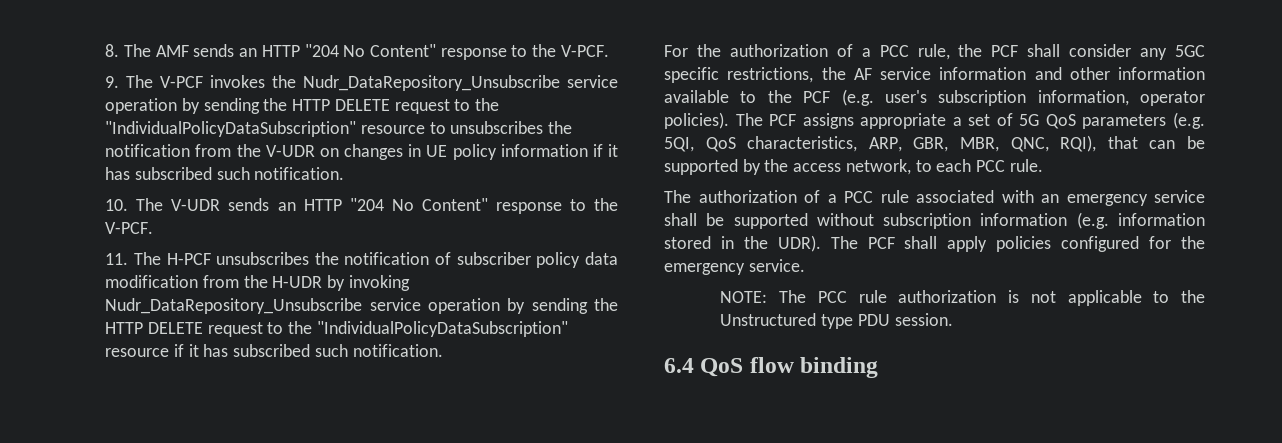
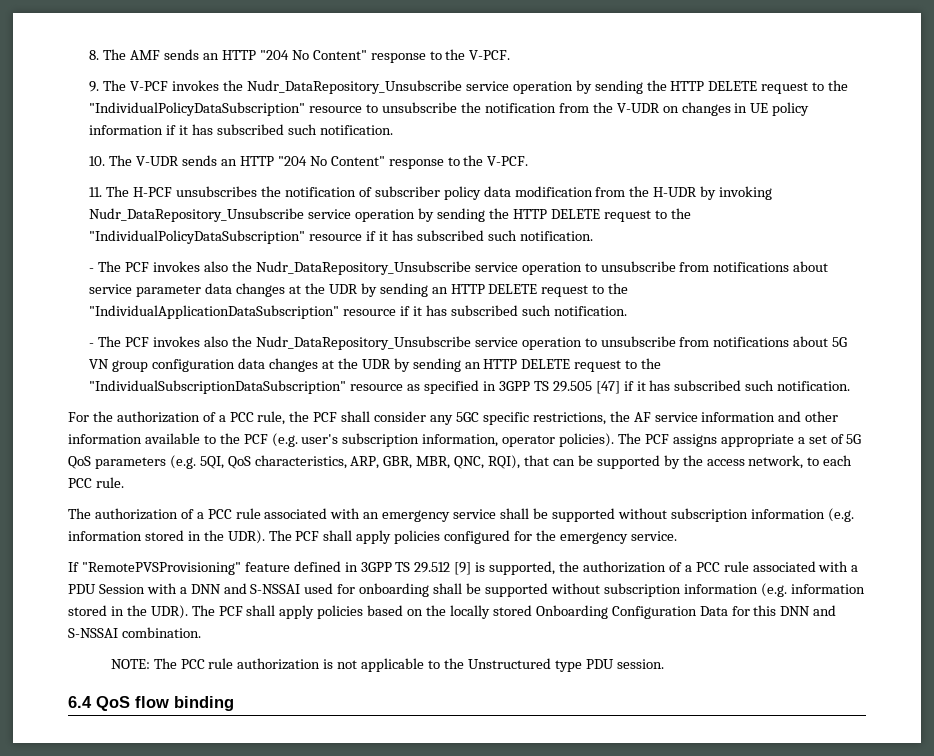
- 9. The V-PCF invokes the Nudr_DataRepository_Unsubscribe service operation by sending the HTTP DELETE request to the "IndividualPolicyDataSubscription" resource to unsubscribes the notification from the V-UDR on changes in UE policy information if it has subscribed such notification.
+ 9. The V-PCF invokes the Nudr_DataRepository_Unsubscribe service operation by sending the HTTP DELETE request to the "IndividualPolicyDataSubscription" resource to unsubscribe the notification from the V-UDR on changes in UE policy information if it has subscribed such notification.
+ - The PCF invokes also the Nudr_DataRepository_Unsubscribe service operation to unsubscribe from notifications about service parameter data changes at the UDR by sending an HTTP DELETE request to the "IndividualApplicationDataSubscription" resource if it has subscribed such notification.
+ - The PCF invokes also the Nudr_DataRepository_Unsubscribe service operation to unsubscribe from notifications about 5G VN group configuration data changes at the UDR by sending an HTTP DELETE request to the "IndividualSubscriptionDataSubscription" resource as specified in 3GPP TS 29.505 [47] if it has subscribed such notification.
+ If "RemotePVSProvisioning" feature defined in 3GPP TS 29.512 [9] is supported, the authorization of a PCC rule associated with a PDU Session with a DNN and S-NSSAI used for onboarding shall be supported without subscription information (e.g. information stored in the UDR). The PCF shall apply policies based on the locally stored Onboarding Configuration Data for this DNN and S-NSSAI combination.

